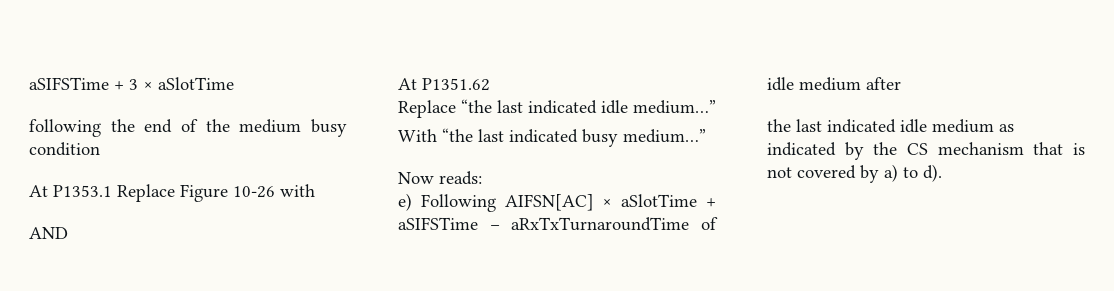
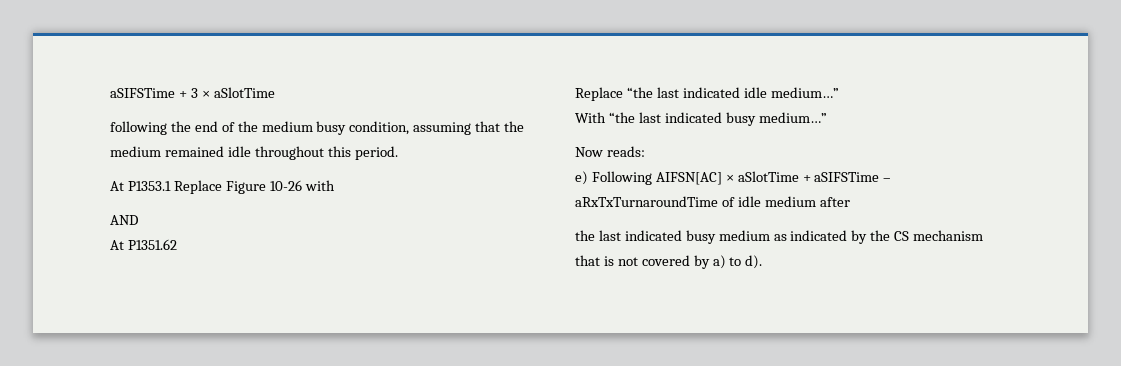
- following the end of the medium busy condition
+ following the end of the medium busy condition, assuming that the medium remained idle throughout this period.
- the last indicated idle medium as indicated by the CS mechanism that is not covered by a) to d).
+ the last indicated busy medium as indicated by the CS mechanism that is not covered by a) to d).

